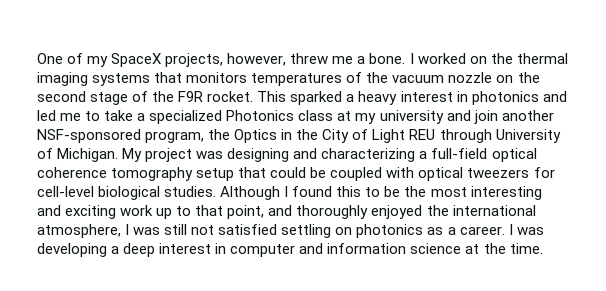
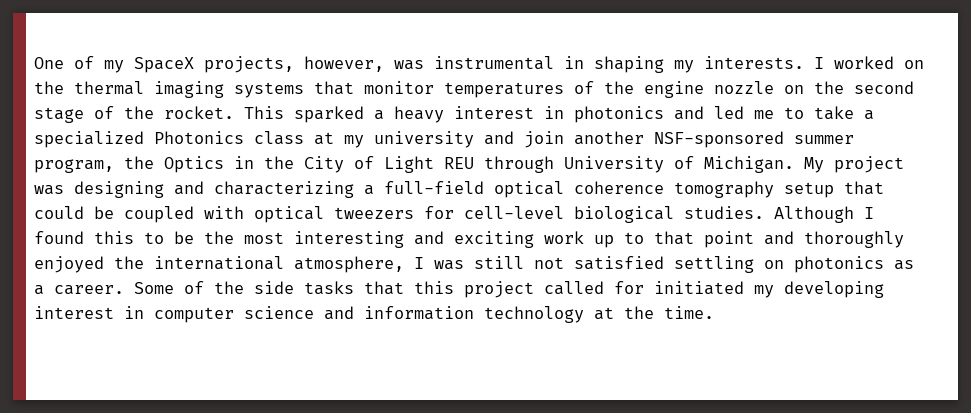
- One of my SpaceX projects, however, threw me a bone.
+ One of my SpaceX projects, however, was instrumental in shaping my interests.
- I worked on the thermal imaging systems that monitors temperatures of the vacuum nozzle on the second stage of the F9R rocket.
+ I worked on the thermal imaging systems that monitor temperatures of the engine nozzle on the second stage of the rocket.
- This sparked a heavy interest in photonics and led me to take a specialized Photonics class at my university and join another NSF-sponsored program, the Optics in the City of Light REU through University of Michigan.
+ This sparked a heavy interest in photonics and led me to take a specialized Photonics class at my university and join another NSF-sponsored summer program, the Optics in the City of Light REU through University of Michigan.
- Although I found this to be the most interesting and exciting work up to that point, and thoroughly enjoyed the international atmosphere, I was still not satisfied settling on photonics as a career.
+ Although I found this to be the most interesting and exciting work up to that point and thoroughly enjoyed the international atmosphere, I was still not satisfied settling on photonics as a career.
- I was developing a deep interest in computer and information science at the time.
+ Some of the side tasks that this project called for initiated my developing interest in computer science and information technology at the time.

